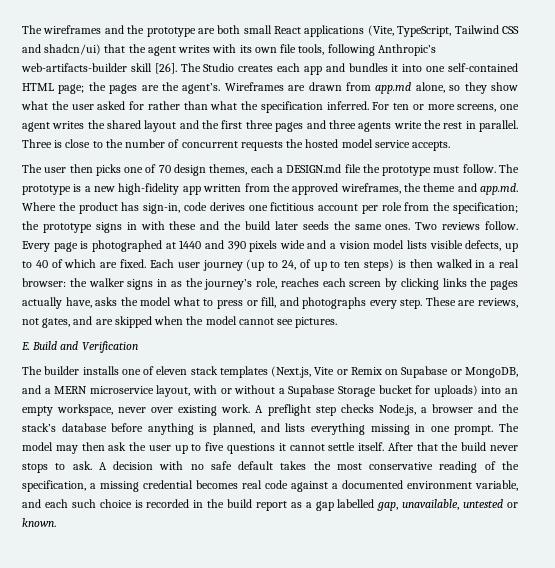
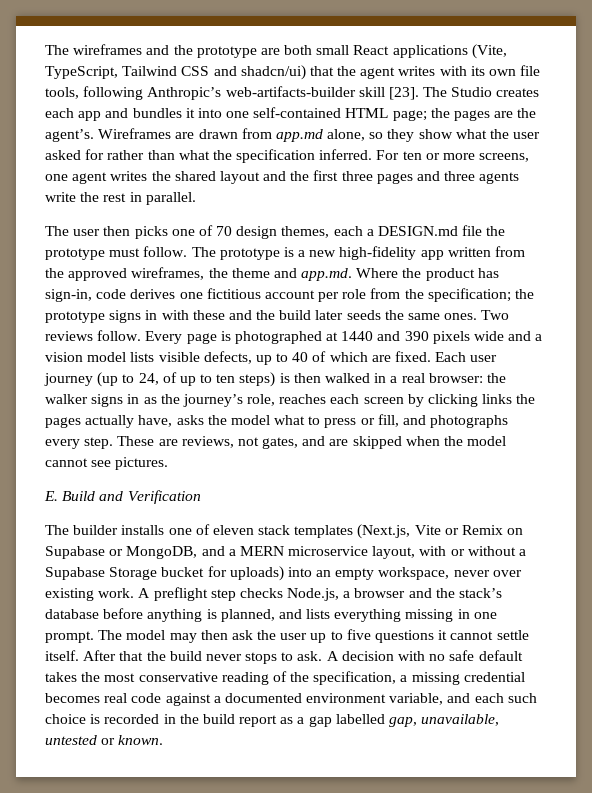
- The wireframes and the prototype are both small React applications (Vite, TypeScript, Tailwind CSS and shadcn/ui) that the agent writes with its own file tools, following Anthropic’s web-artifacts-builder skill [26].
+ The wireframes and the prototype are both small React applications (Vite, TypeScript, Tailwind CSS and shadcn/ui) that the agent writes with its own file tools, following Anthropic’s web-artifacts-builder skill [23].
- Three is close to the number of concurrent requests the hosted model service accepts.

